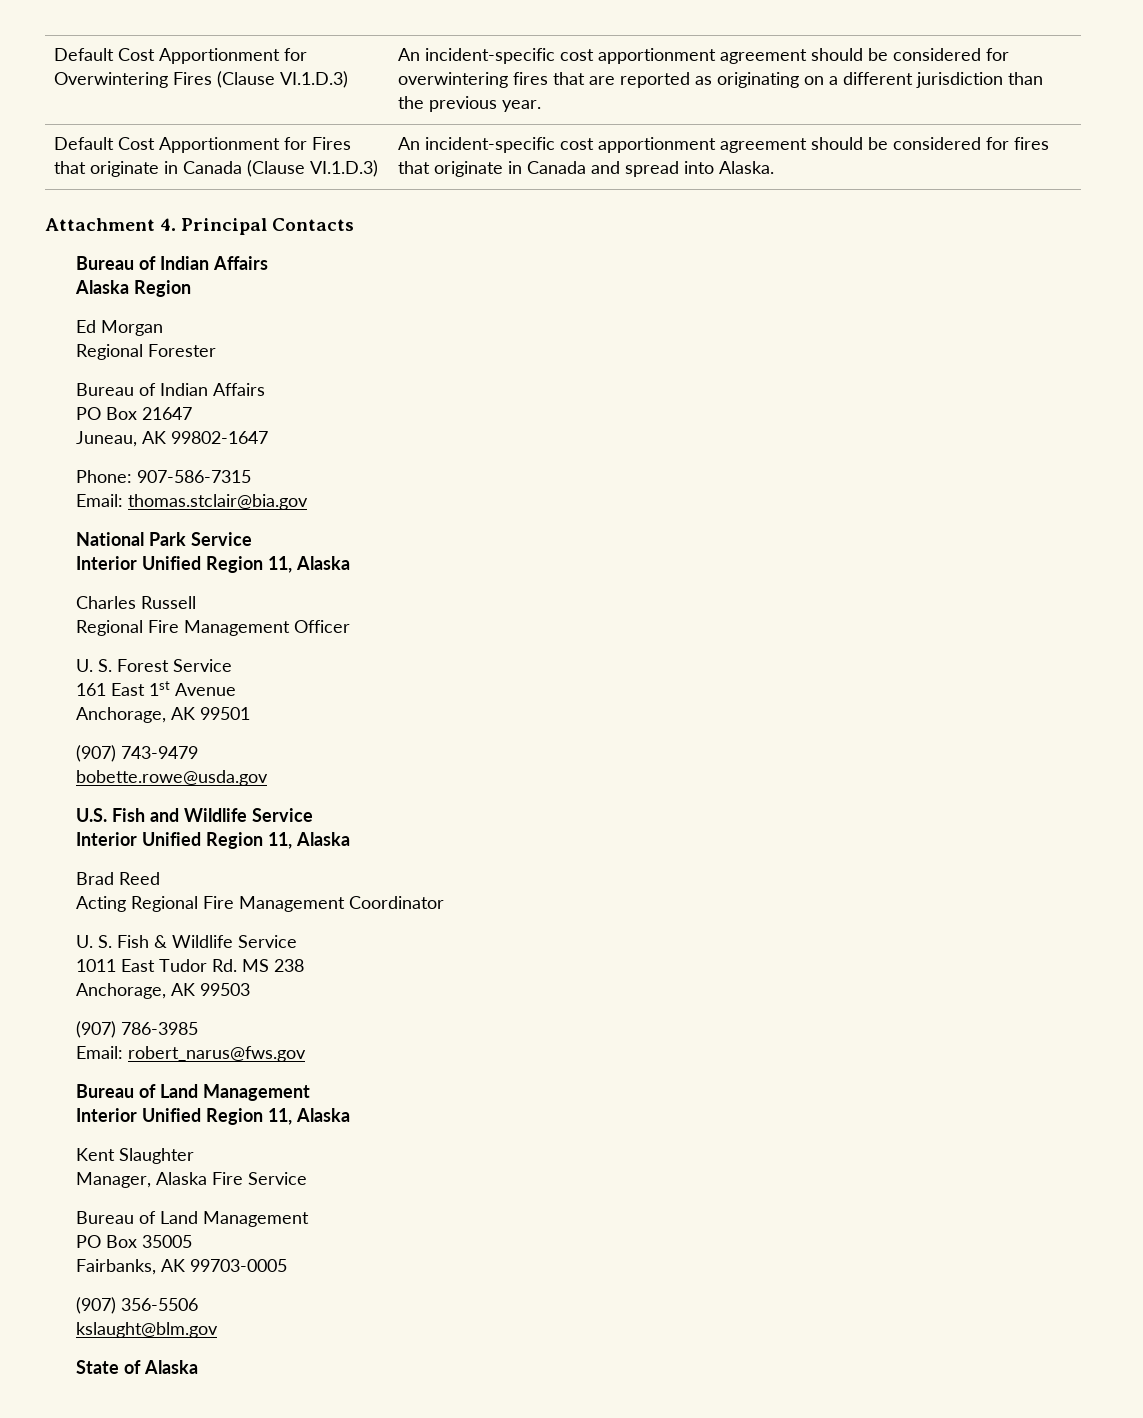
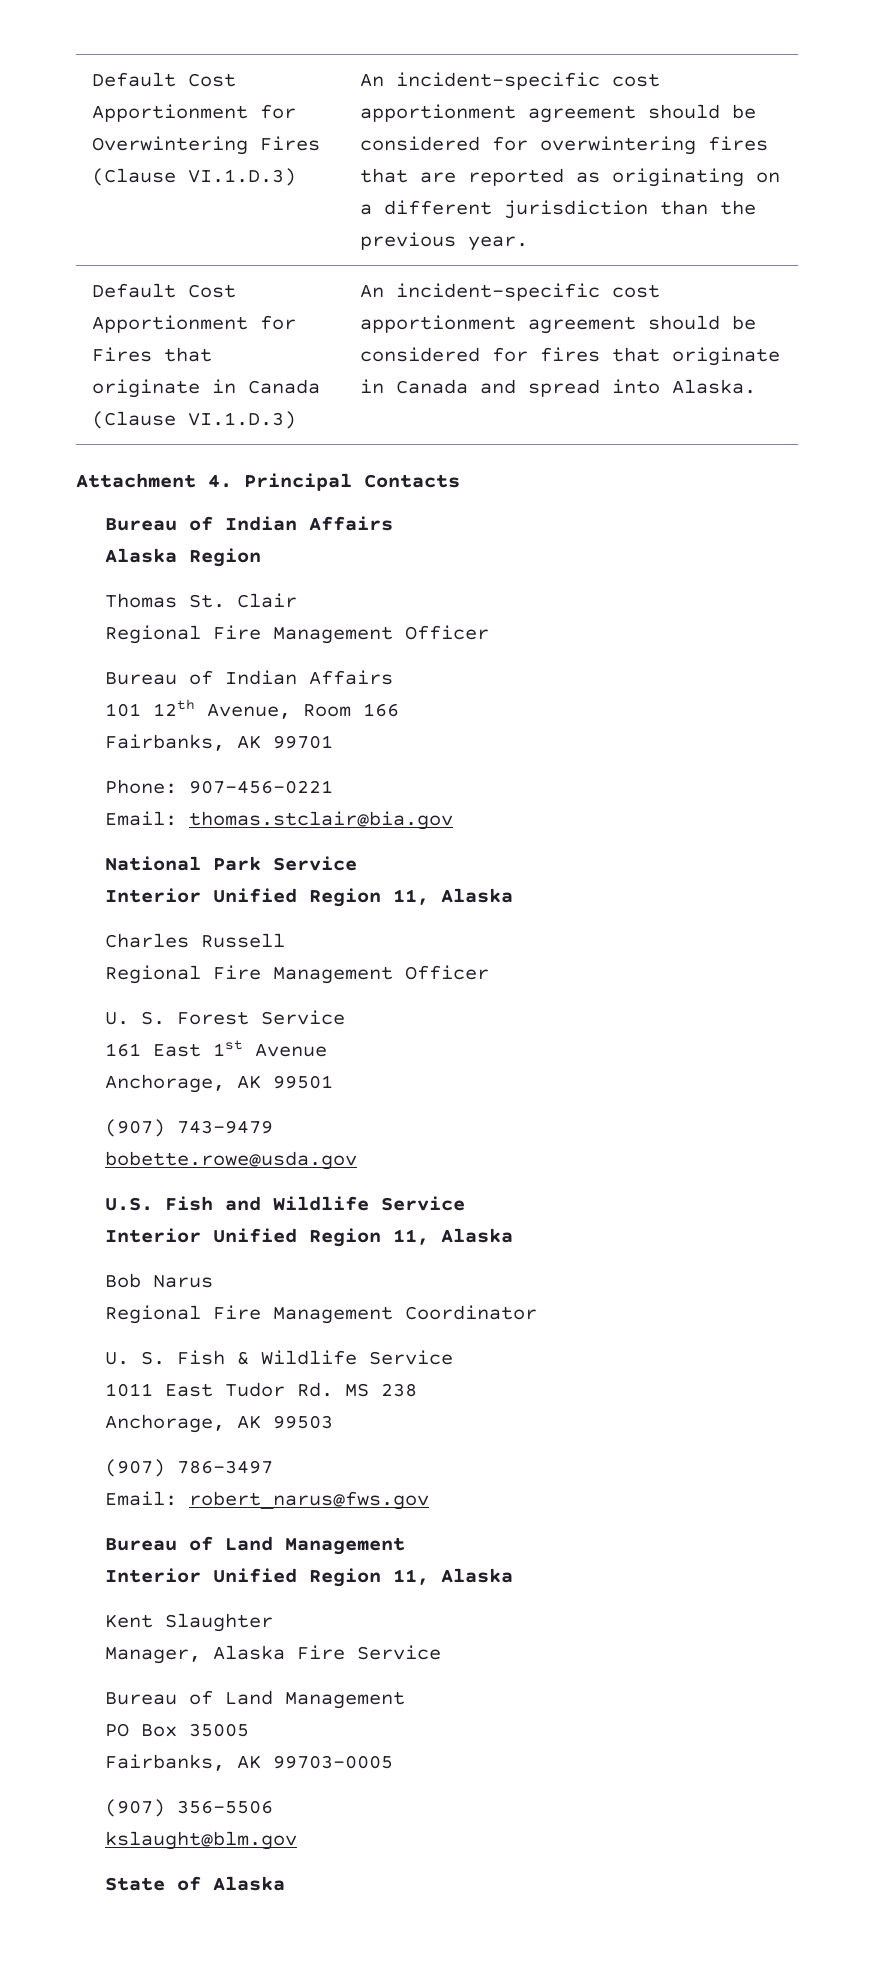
- Ed Morgan
- Regional Forester
+ Thomas St. Clair
+ Regional Fire Management Officer
  Bureau of Indian Affairs
- PO Box 21647
- Juneau, AK 99802-1647
+ 101 12th Avenue, Room 166
+ Fairbanks, AK 99701
- Phone: 907-586-7315
+ Phone: 907-456-0221
- Brad Reed
- Acting Regional Fire Management Coordinator
+ Bob Narus
+ Regional Fire Management Coordinator
- (907) 786-3985
+ (907) 786-3497

